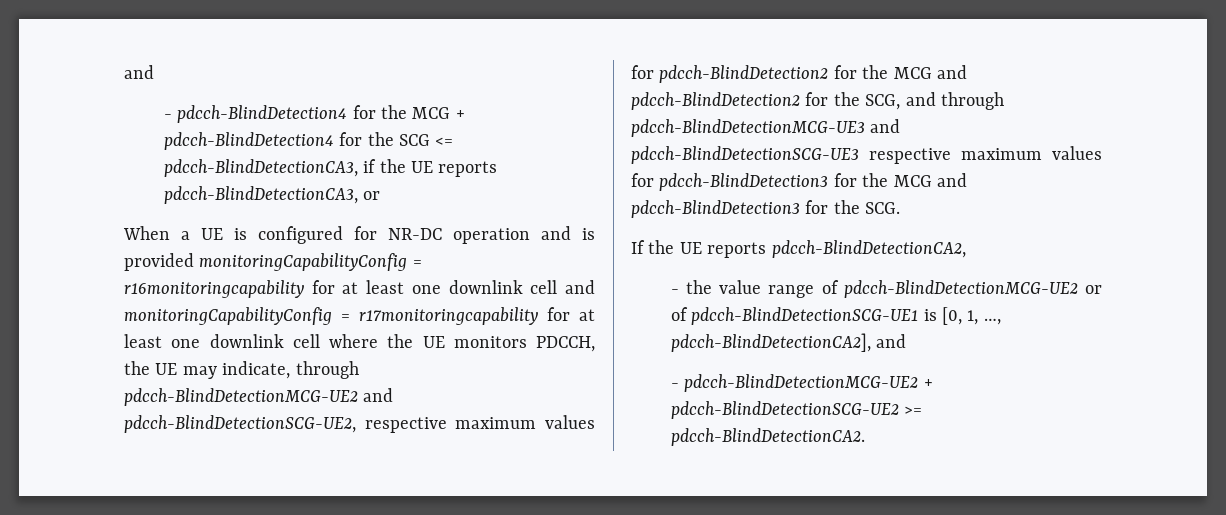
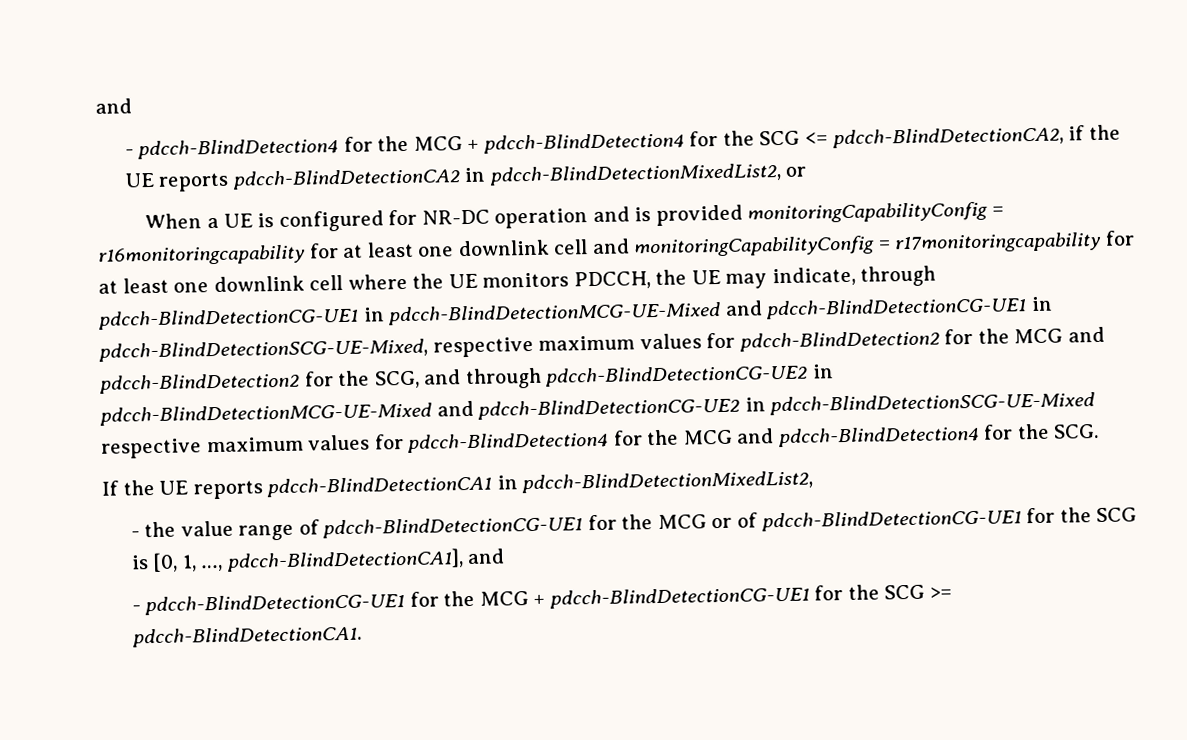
- - pdcch-BlindDetection4 for the MCG + pdcch-BlindDetection4 for the SCG <= pdcch-BlindDetectionCA3, if the UE reports pdcch-BlindDetectionCA3, or
+ - pdcch-BlindDetection4 for the MCG + pdcch-BlindDetection4 for the SCG <= pdcch-BlindDetectionCA2, if the UE reports pdcch-BlindDetectionCA2 in pdcch-BlindDetectionMixedList2, or
- When a UE is configured for NR-DC operation and is provided monitoringCapabilityConfig = r16monitoringcapability for at least one downlink cell and monitoringCapabilityConfig = r17monitoringcapability for at least one downlink cell where the UE monitors PDCCH, the UE may indicate, through pdcch-BlindDetectionMCG-UE2 and pdcch-BlindDetectionSCG-UE2, respective maximum values for pdcch-BlindDetection2 for the MCG and pdcch-BlindDetection2 for the SCG, and through pdcch-BlindDetectionMCG-UE3 and pdcch-BlindDetectionSCG-UE3 respective maximum values for pdcch-BlindDetection3 for the MCG and pdcch-BlindDetection3 for the SCG.
+ When a UE is configured for NR-DC operation and is provided monitoringCapabilityConfig = r16monitoringcapability for at least one downlink cell and monitoringCapabilityConfig = r17monitoringcapability for at least one downlink cell where the UE monitors PDCCH, the UE may indicate, through pdcch-BlindDetectionCG-UE1 in pdcch-BlindDetectionMCG-UE-Mixed and pdcch-BlindDetectionCG-UE1 in pdcch-BlindDetectionSCG-UE-Mixed, respective maximum values for pdcch-BlindDetection2 for the MCG and pdcch-BlindDetection2 for the SCG, and through pdcch-BlindDetectionCG-UE2 in pdcch-BlindDetectionMCG-UE-Mixed and pdcch-BlindDetectionCG-UE2 in pdcch-BlindDetectionSCG-UE-Mixed respective maximum values for pdcch-BlindDetection4 for the MCG and pdcch-BlindDetection4 for the SCG.
- If the UE reports pdcch-BlindDetectionCA2,
+ If the UE reports pdcch-BlindDetectionCA1 in pdcch-BlindDetectionMixedList2,
- - the value range of pdcch-BlindDetectionMCG-UE2 or of pdcch-BlindDetectionSCG-UE1 is [0, 1, …, pdcch-BlindDetectionCA2], and
- - pdcch-BlindDetectionMCG-UE2 + pdcch-BlindDetectionSCG-UE2 >= pdcch-BlindDetectionCA2.
+ - the value range of pdcch-BlindDetectionCG-UE1 for the MCG or of pdcch-BlindDetectionCG-UE1 for the SCG is [0, 1, …, pdcch-BlindDetectionCA1], and
+ - pdcch-BlindDetectionCG-UE1 for the MCG + pdcch-BlindDetectionCG-UE1 for the SCG >= pdcch-BlindDetectionCA1.

